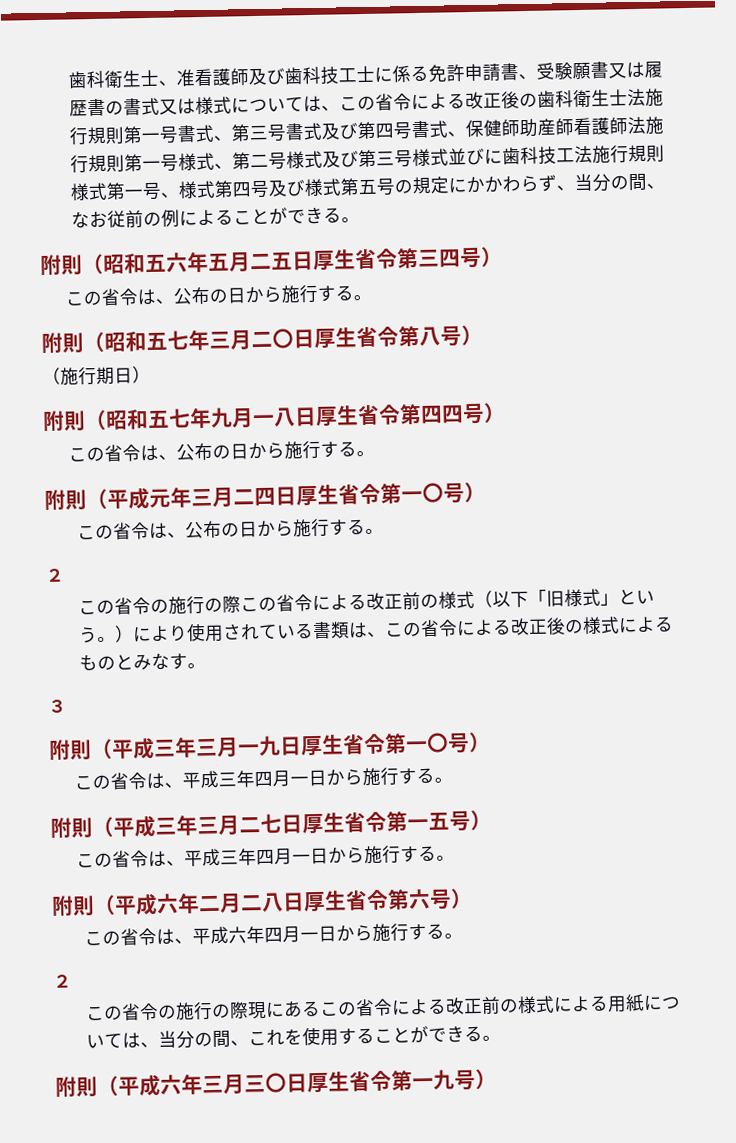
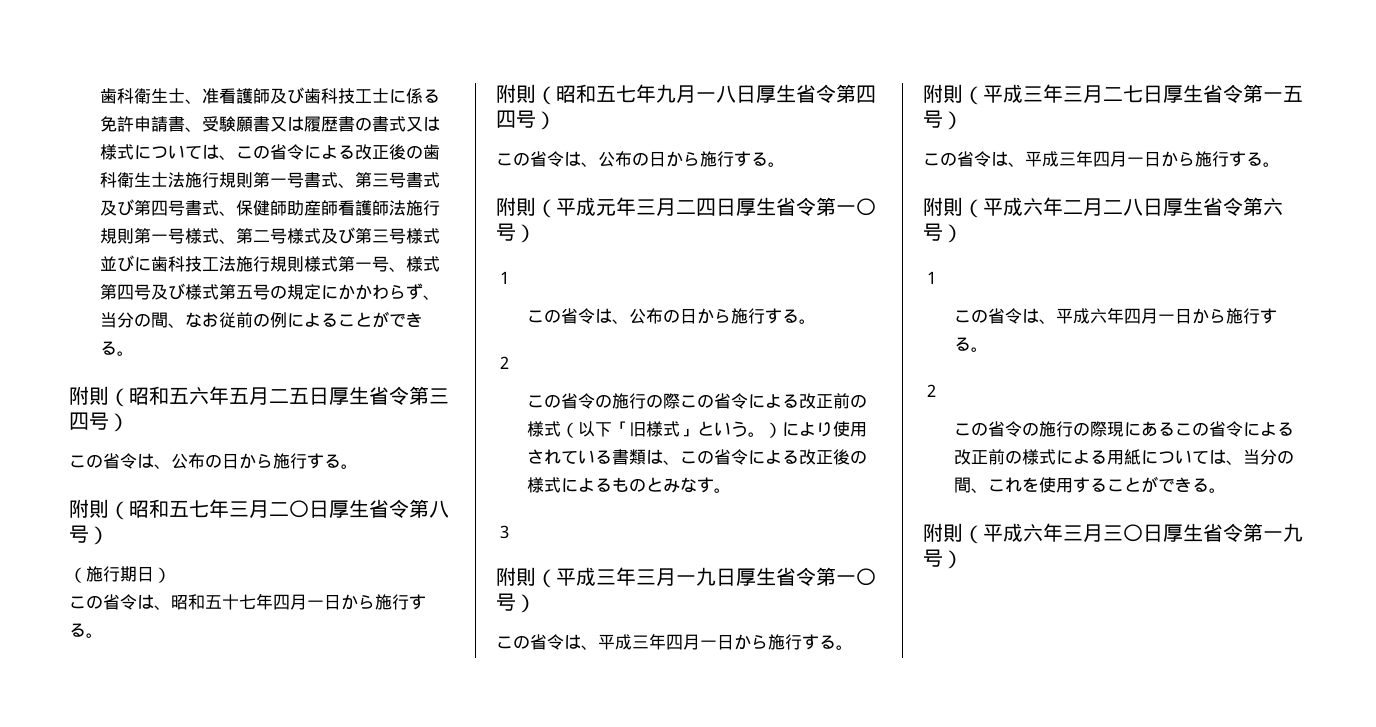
+ この省令は、昭和五十七年四月一日から施行する。
  附則（平成元年三月二四日厚生省令第一〇号）
+ １
  附則（平成六年二月二八日厚生省令第六号）
+ １

